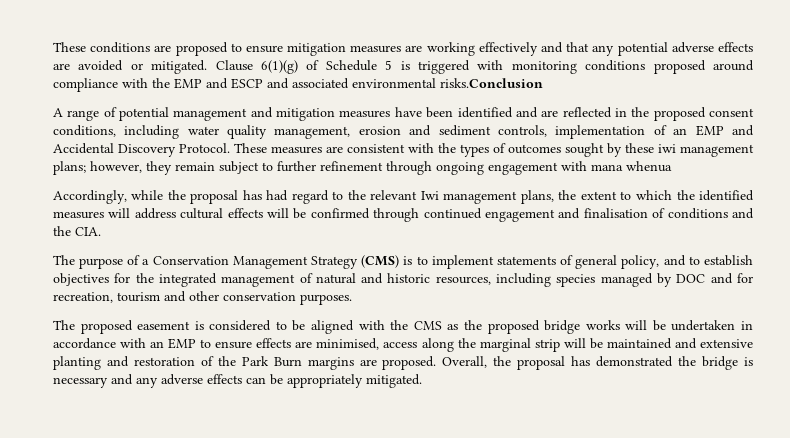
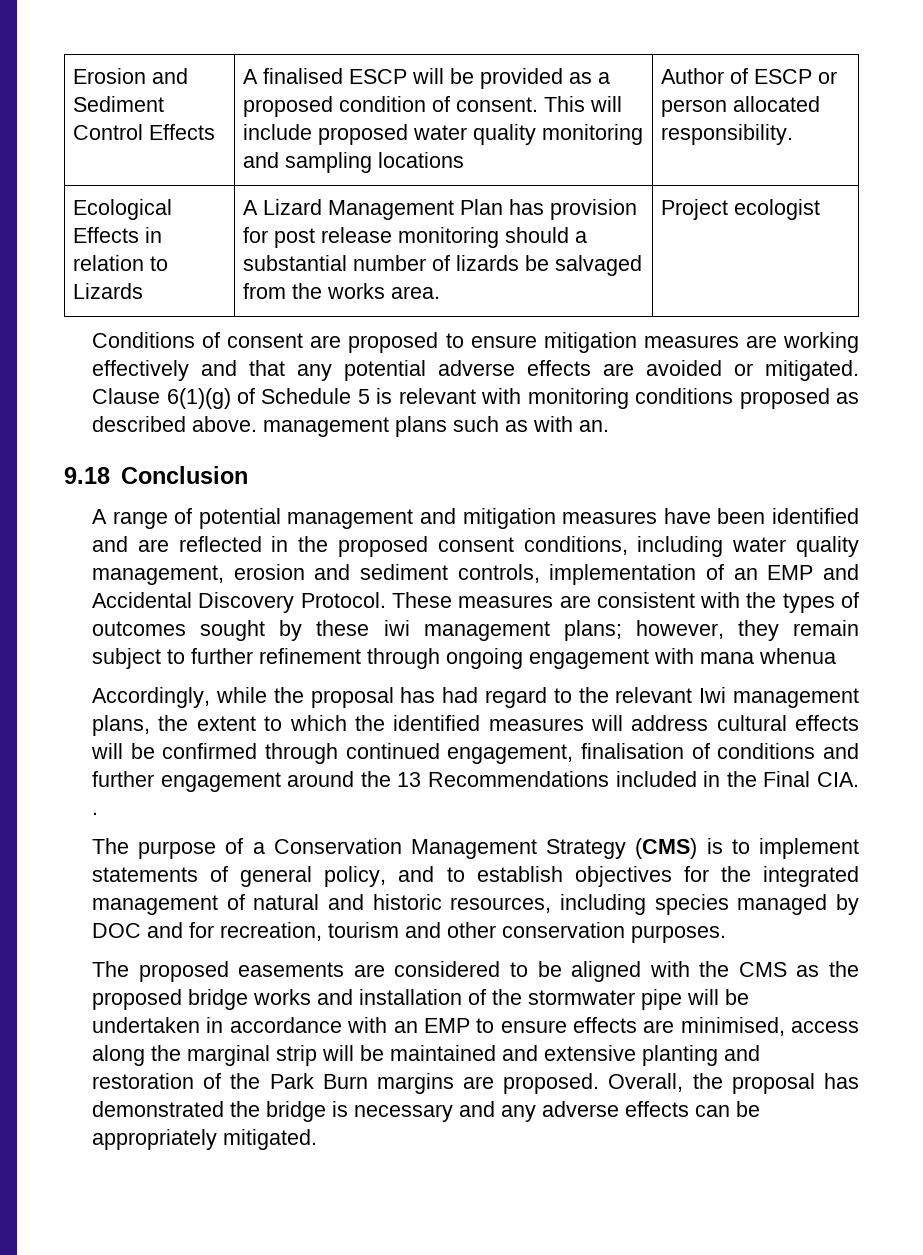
- These conditions are proposed to ensure mitigation measures are working effectively and that any potential adverse effects are avoided or mitigated.
+ Erosion and Sediment Control Effects | A finalised ESCP will be provided as a proposed condition of consent. This will include proposed water quality monitoring and sampling locations | Author of ESCP or person allocated responsibility.
+ Ecological Effects in relation to Lizards | A Lizard Management Plan has provision for post release monitoring should a substantial number of lizards be salvaged from the works area. | Project ecologist
+ Conditions of consent are proposed to ensure mitigation measures are working effectively and that any potential adverse effects are avoided or mitigated.
- Clause 6(1)(g) of Schedule 5 is triggered with monitoring conditions proposed around compliance with the EMP and ESCP and associated environmental risks.Conclusion
+ Clause 6(1)(g) of Schedule 5 is relevant with monitoring conditions proposed as described above. management plans such as with an.
+ 9.18 Conclusion
- Accordingly, while the proposal has had regard to the relevant Iwi management plans, the extent to which the identified measures will address cultural effects will be confirmed through continued engagement and finalisation of conditions and the CIA.
+ Accordingly, while the proposal has had regard to the relevant Iwi management plans, the extent to which the identified measures will address cultural effects will be confirmed through continued engagement, finalisation of conditions and further engagement around the 13 Recommendations included in the Final CIA. .
- The proposed easement is considered to be aligned with the CMS as the proposed bridge works will be undertaken in accordance with an EMP to ensure effects are minimised, access along the marginal strip will be maintained and extensive planting and restoration of the Park Burn margins are proposed.
+ The proposed easements are considered to be aligned with the CMS as the proposed bridge works and installation of the stormwater pipe will be undertaken in accordance with an EMP to ensure effects are minimised, access along the marginal strip will be maintained and extensive planting and restoration of the Park Burn margins are proposed.

